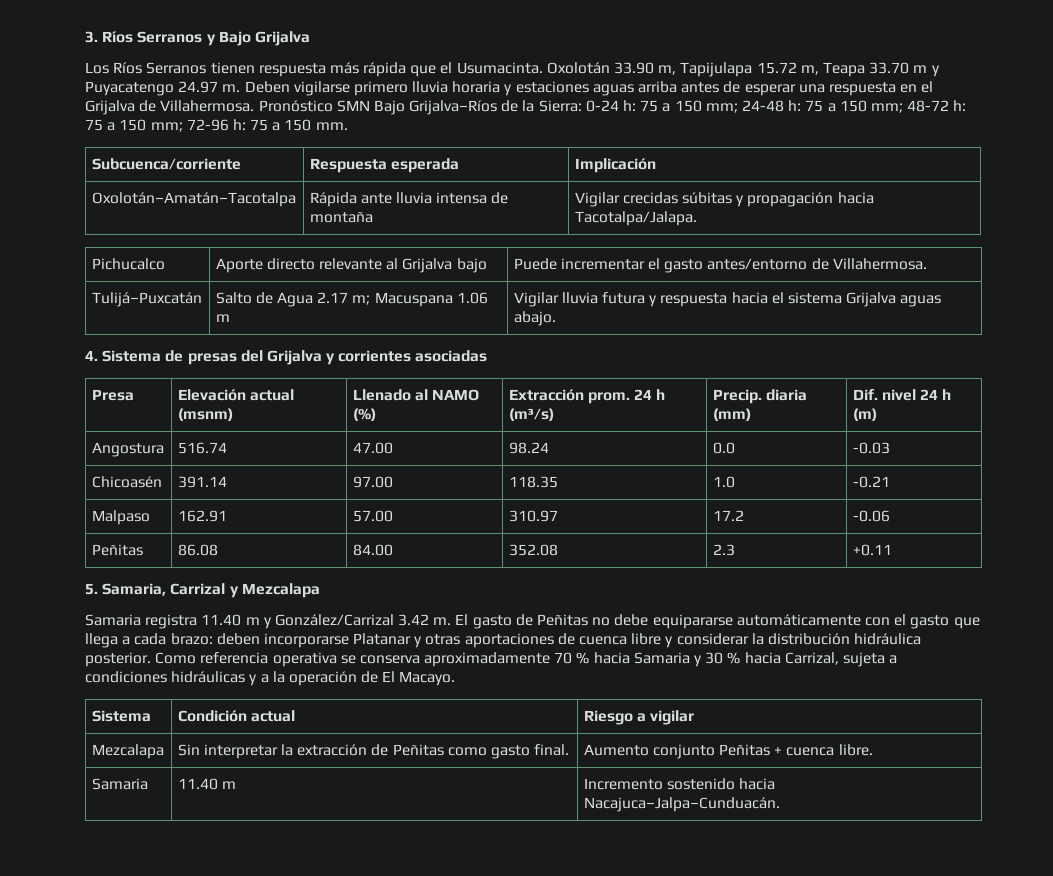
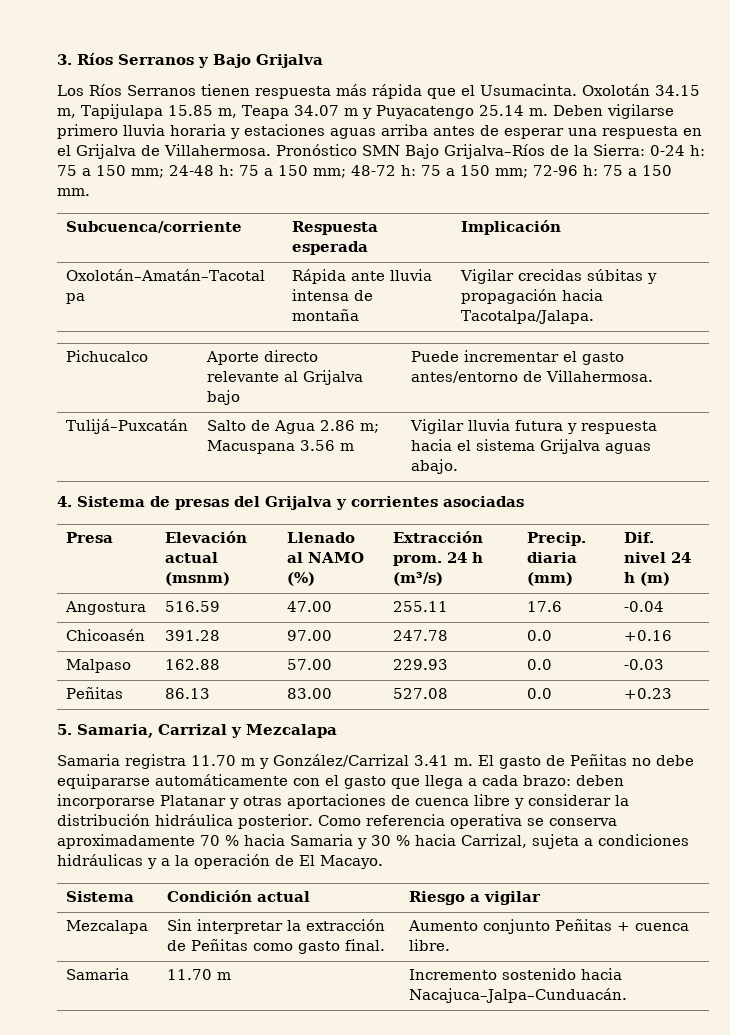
- Oxolotán 33.90 m, Tapijulapa 15.72 m, Teapa 33.70 m y Puyacatengo 24.97 m.
+ Oxolotán 34.15 m, Tapijulapa 15.85 m, Teapa 34.07 m y Puyacatengo 25.14 m.
- Tulijá–Puxcatán | Salto de Agua 2.17 m; Macuspana 1.06 m | Vigilar lluvia futura y respuesta hacia el sistema Grijalva aguas abajo.
+ Tulijá–Puxcatán | Salto de Agua 2.86 m; Macuspana 3.56 m | Vigilar lluvia futura y respuesta hacia el sistema Grijalva aguas abajo.
- Angostura | 516.74 | 47.00 | 98.24 | 0.0 | -0.03
- Chicoasén | 391.14 | 97.00 | 118.35 | 1.0 | -0.21
- Malpaso | 162.91 | 57.00 | 310.97 | 17.2 | -0.06
- Peñitas | 86.08 | 84.00 | 352.08 | 2.3 | +0.11
+ Angostura | 516.59 | 47.00 | 255.11 | 17.6 | -0.04
+ Chicoasén | 391.28 | 97.00 | 247.78 | 0.0 | +0.16
+ Malpaso | 162.88 | 57.00 | 229.93 | 0.0 | -0.03
+ Peñitas | 86.13 | 83.00 | 527.08 | 0.0 | +0.23
- Samaria registra 11.40 m y González/Carrizal 3.42 m.
+ Samaria registra 11.70 m y González/Carrizal 3.41 m.
- Samaria | 11.40 m | Incremento sostenido hacia Nacajuca–Jalpa–Cunduacán.
+ Samaria | 11.70 m | Incremento sostenido hacia Nacajuca–Jalpa–Cunduacán.

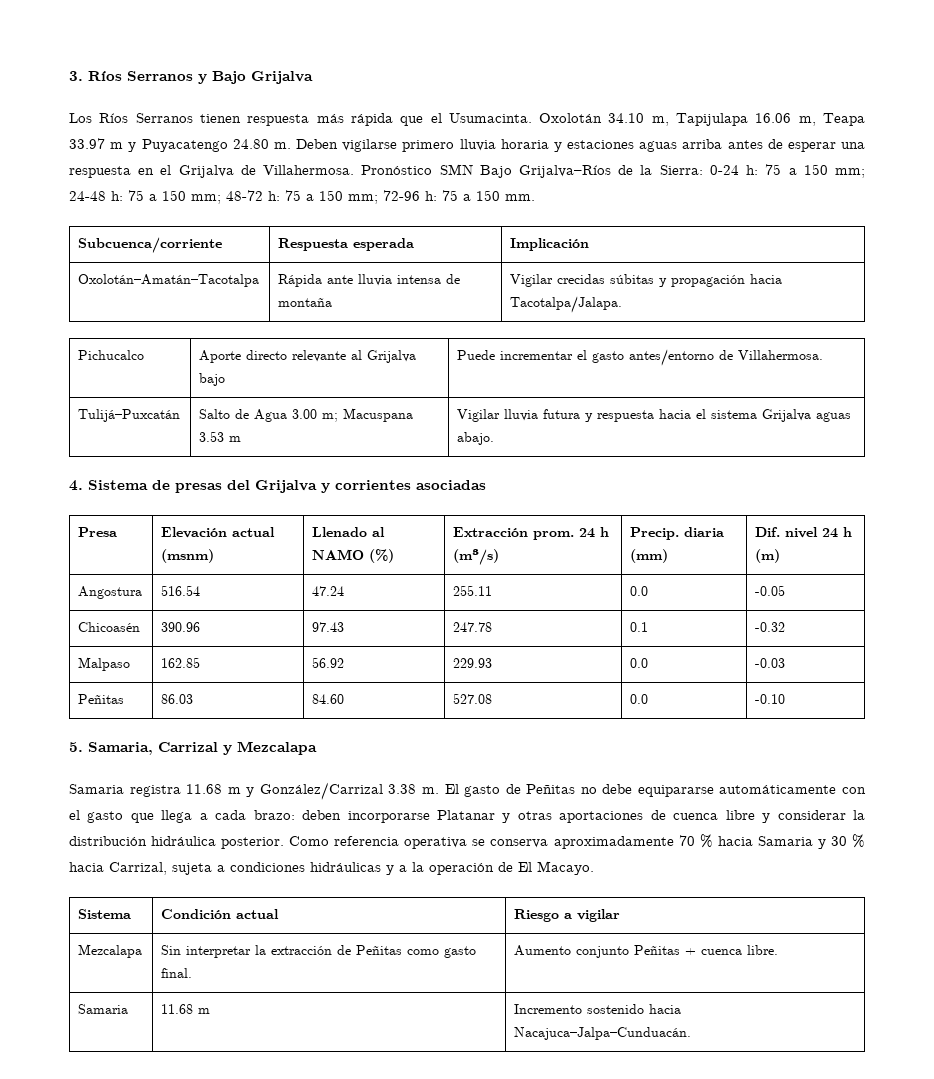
- Oxolotán 34.15 m, Tapijulapa 15.85 m, Teapa 34.07 m y Puyacatengo 25.14 m.
+ Oxolotán 34.10 m, Tapijulapa 16.06 m, Teapa 33.97 m y Puyacatengo 24.80 m.
- Tulijá–Puxcatán | Salto de Agua 2.86 m; Macuspana 3.56 m | Vigilar lluvia futura y respuesta hacia el sistema Grijalva aguas abajo.
+ Tulijá–Puxcatán | Salto de Agua 3.00 m; Macuspana 3.53 m | Vigilar lluvia futura y respuesta hacia el sistema Grijalva aguas abajo.
- Angostura | 516.59 | 47.00 | 255.11 | 17.6 | -0.04
+ Angostura | 516.54 | 47.24 | 255.11 | 0.0 | -0.05
- Chicoasén | 391.28 | 97.00 | 247.78 | 0.0 | +0.16
+ Chicoasén | 390.96 | 97.43 | 247.78 | 0.1 | -0.32
- Malpaso | 162.88 | 57.00 | 229.93 | 0.0 | -0.03
+ Malpaso | 162.85 | 56.92 | 229.93 | 0.0 | -0.03
- Peñitas | 86.13 | 83.00 | 527.08 | 0.0 | +0.23
+ Peñitas | 86.03 | 84.60 | 527.08 | 0.0 | -0.10
- Samaria registra 11.70 m y González/Carrizal 3.41 m.
+ Samaria registra 11.68 m y González/Carrizal 3.38 m.
- Samaria | 11.70 m | Incremento sostenido hacia Nacajuca–Jalpa–Cunduacán.
+ Samaria | 11.68 m | Incremento sostenido hacia Nacajuca–Jalpa–Cunduacán.

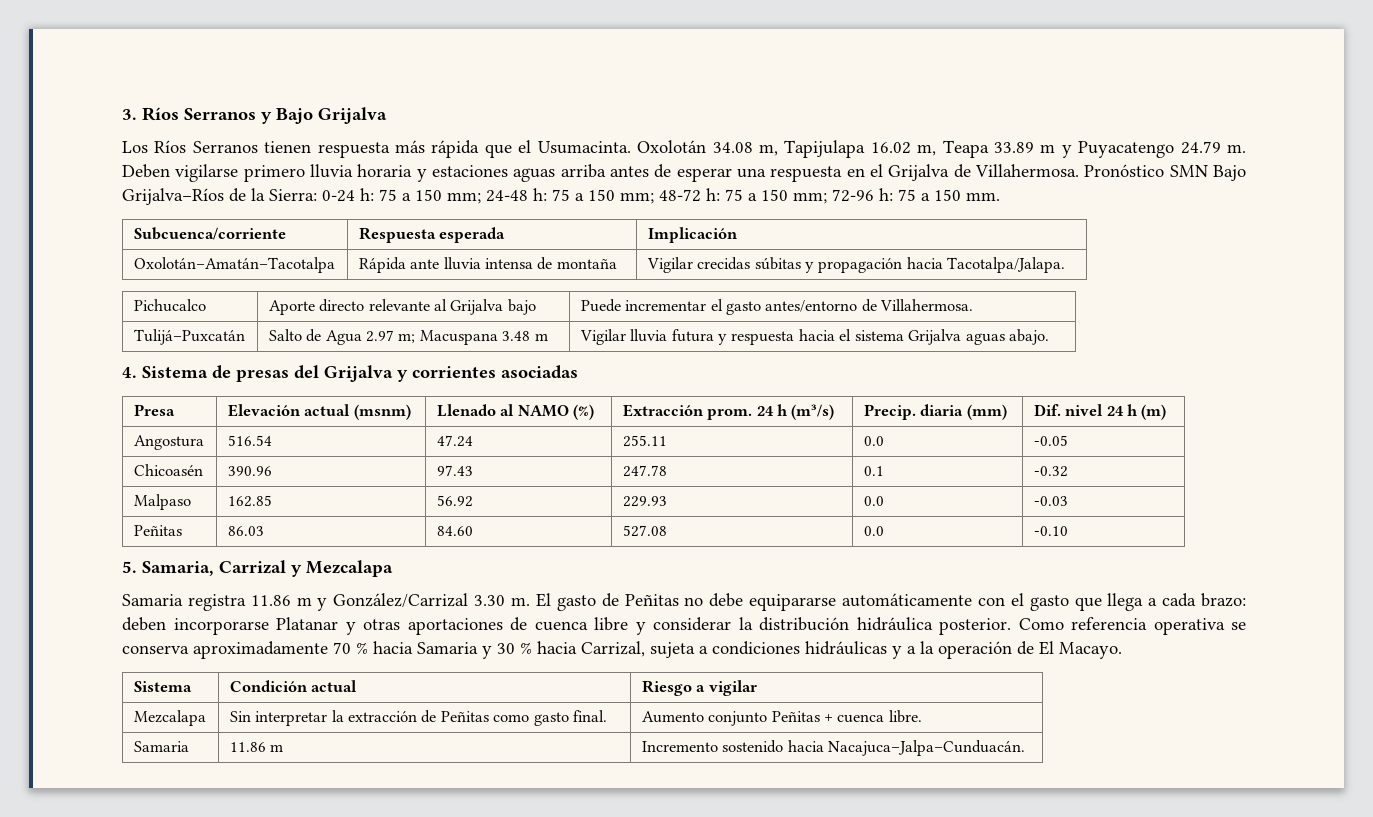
- Oxolotán 34.10 m, Tapijulapa 16.06 m, Teapa 33.97 m y Puyacatengo 24.80 m.
+ Oxolotán 34.08 m, Tapijulapa 16.02 m, Teapa 33.89 m y Puyacatengo 24.79 m.
- Tulijá–Puxcatán | Salto de Agua 3.00 m; Macuspana 3.53 m | Vigilar lluvia futura y respuesta hacia el sistema Grijalva aguas abajo.
+ Tulijá–Puxcatán | Salto de Agua 2.97 m; Macuspana 3.48 m | Vigilar lluvia futura y respuesta hacia el sistema Grijalva aguas abajo.
- Samaria registra 11.68 m y González/Carrizal 3.38 m.
+ Samaria registra 11.86 m y González/Carrizal 3.30 m.
- Samaria | 11.68 m | Incremento sostenido hacia Nacajuca–Jalpa–Cunduacán.
+ Samaria | 11.86 m | Incremento sostenido hacia Nacajuca–Jalpa–Cunduacán.

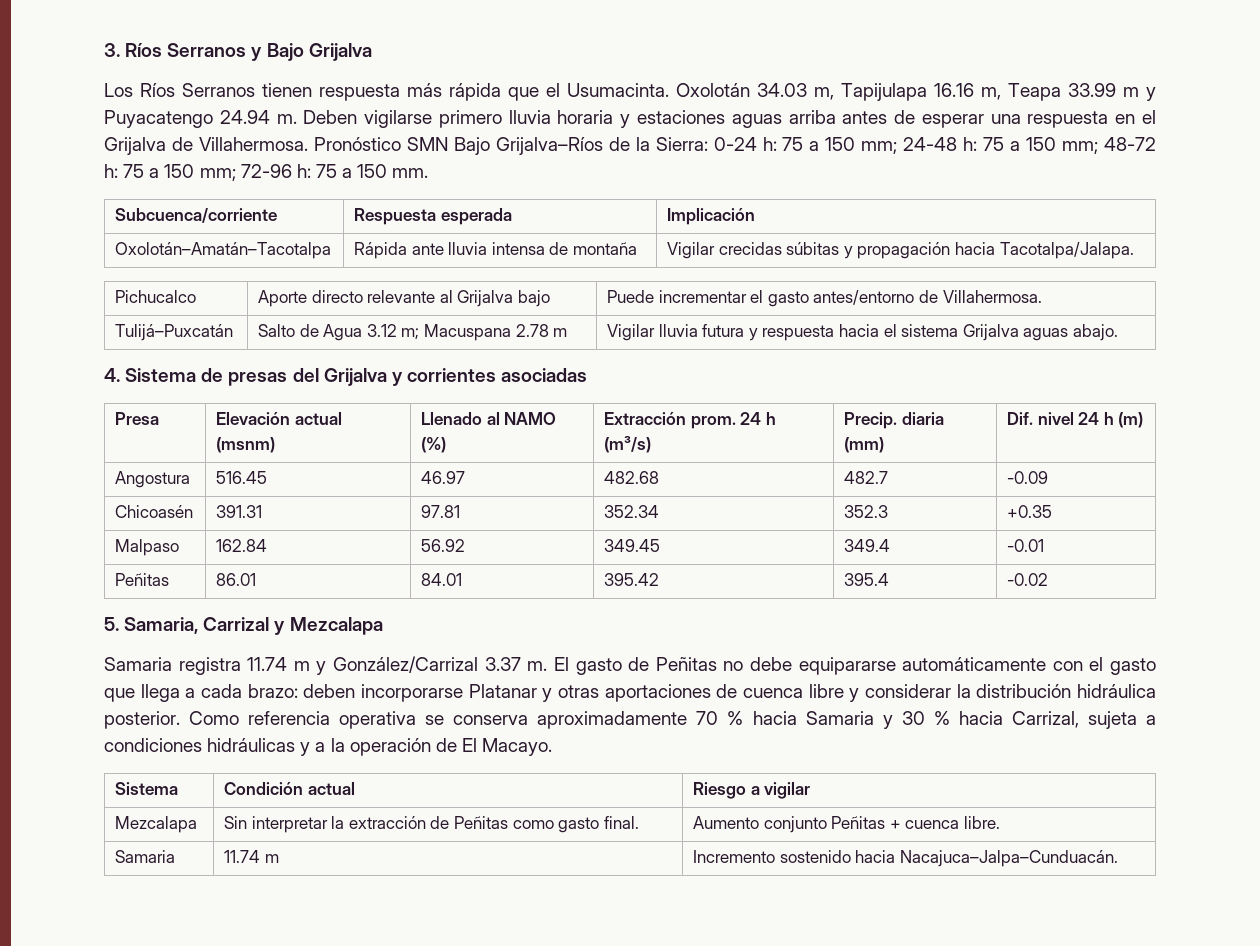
- Oxolotán 34.08 m, Tapijulapa 16.02 m, Teapa 33.89 m y Puyacatengo 24.79 m.
+ Oxolotán 34.03 m, Tapijulapa 16.16 m, Teapa 33.99 m y Puyacatengo 24.94 m.
- Tulijá–Puxcatán | Salto de Agua 2.97 m; Macuspana 3.48 m | Vigilar lluvia futura y respuesta hacia el sistema Grijalva aguas abajo.
+ Tulijá–Puxcatán | Salto de Agua 3.12 m; Macuspana 2.78 m | Vigilar lluvia futura y respuesta hacia el sistema Grijalva aguas abajo.
- Angostura | 516.54 | 47.24 | 255.11 | 0.0 | -0.05
- Chicoasén | 390.96 | 97.43 | 247.78 | 0.1 | -0.32
+ Angostura | 516.45 | 46.97 | 482.68 | 482.7 | -0.09
+ Chicoasén | 391.31 | 97.81 | 352.34 | 352.3 | +0.35
- Malpaso | 162.85 | 56.92 | 229.93 | 0.0 | -0.03
- Peñitas | 86.03 | 84.60 | 527.08 | 0.0 | -0.10
+ Malpaso | 162.84 | 56.92 | 349.45 | 349.4 | -0.01
+ Peñitas | 86.01 | 84.01 | 395.42 | 395.4 | -0.02
- Samaria registra 11.86 m y González/Carrizal 3.30 m.
+ Samaria registra 11.74 m y González/Carrizal 3.37 m.
- Samaria | 11.86 m | Incremento sostenido hacia Nacajuca–Jalpa–Cunduacán.
+ Samaria | 11.74 m | Incremento sostenido hacia Nacajuca–Jalpa–Cunduacán.

